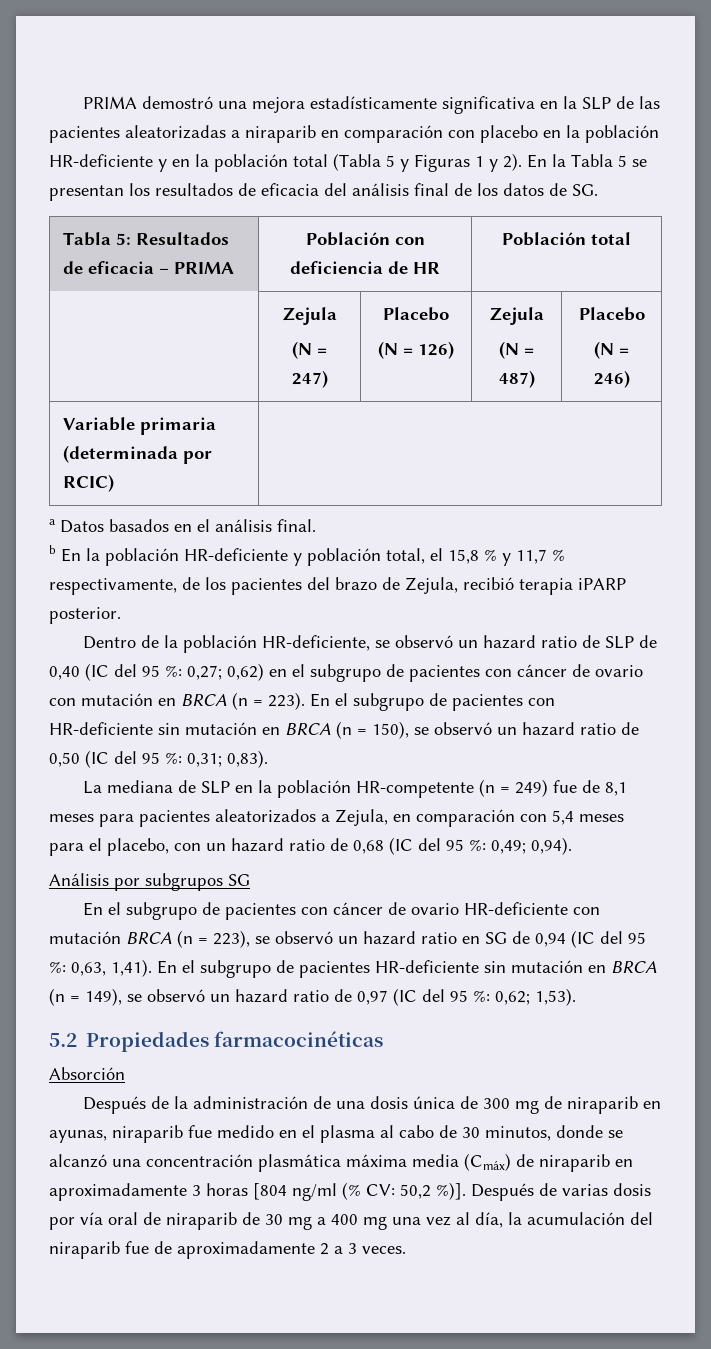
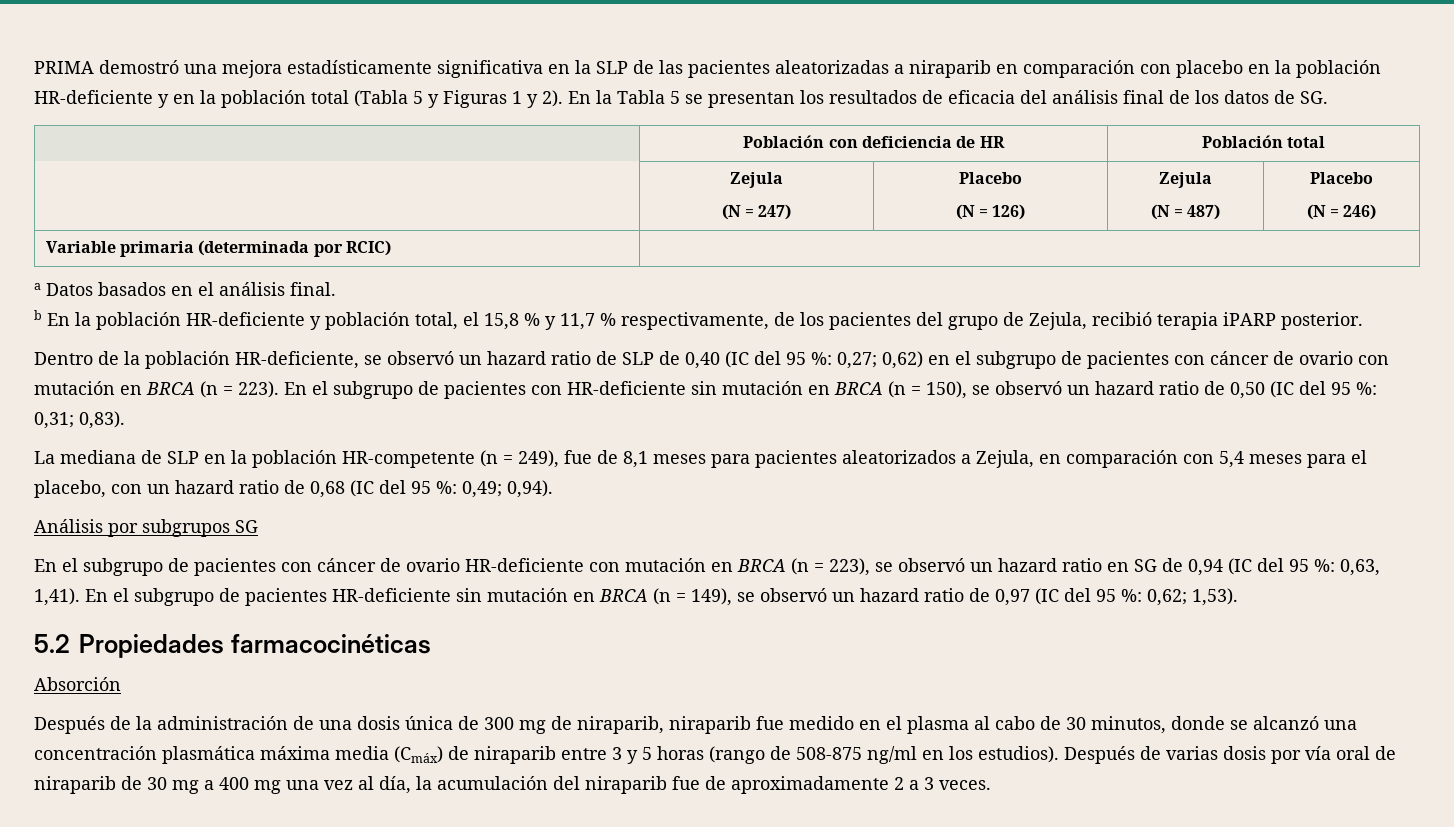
- Tabla 5: Resultados de eficacia – PRIMA | Población con deficiencia de HR | Población total
+ | Población con deficiencia de HR | Población total
- b En la población HR-deficiente y población total, el 15,8 % y 11,7 % respectivamente, de los pacientes del brazo de Zejula, recibió terapia iPARP posterior.
+ b En la población HR-deficiente y población total, el 15,8 % y 11,7 % respectivamente, de los pacientes del grupo de Zejula, recibió terapia iPARP posterior.
- La mediana de SLP en la población HR-competente (n = 249) fue de 8,1 meses para pacientes aleatorizados a Zejula, en comparación con 5,4 meses para el placebo, con un hazard ratio de 0,68 (IC del 95 %: 0,49; 0,94).
+ La mediana de SLP en la población HR-competente (n = 249), fue de 8,1 meses para pacientes aleatorizados a Zejula, en comparación con 5,4 meses para el placebo, con un hazard ratio de 0,68 (IC del 95 %: 0,49; 0,94).
- En el subgrupo de pacientes con cáncer de ovario HR-deficiente con mutación BRCA (n = 223), se observó un hazard ratio en SG de 0,94 (IC del 95 %: 0,63, 1,41).
+ En el subgrupo de pacientes con cáncer de ovario HR-deficiente con mutación en BRCA (n = 223), se observó un hazard ratio en SG de 0,94 (IC del 95 %: 0,63, 1,41).
- Después de la administración de una dosis única de 300 mg de niraparib en ayunas, niraparib fue medido en el plasma al cabo de 30 minutos, donde se alcanzó una concentración plasmática máxima media (Cmáx) de niraparib en aproximadamente 3 horas [804 ng/ml (% CV: 50,2 %)].
+ Después de la administración de una dosis única de 300 mg de niraparib, niraparib fue medido en el plasma al cabo de 30 minutos, donde se alcanzó una concentración plasmática máxima media (Cmáx) de niraparib entre 3 y 5 horas (rango de 508-875 ng/ml en los estudios).

